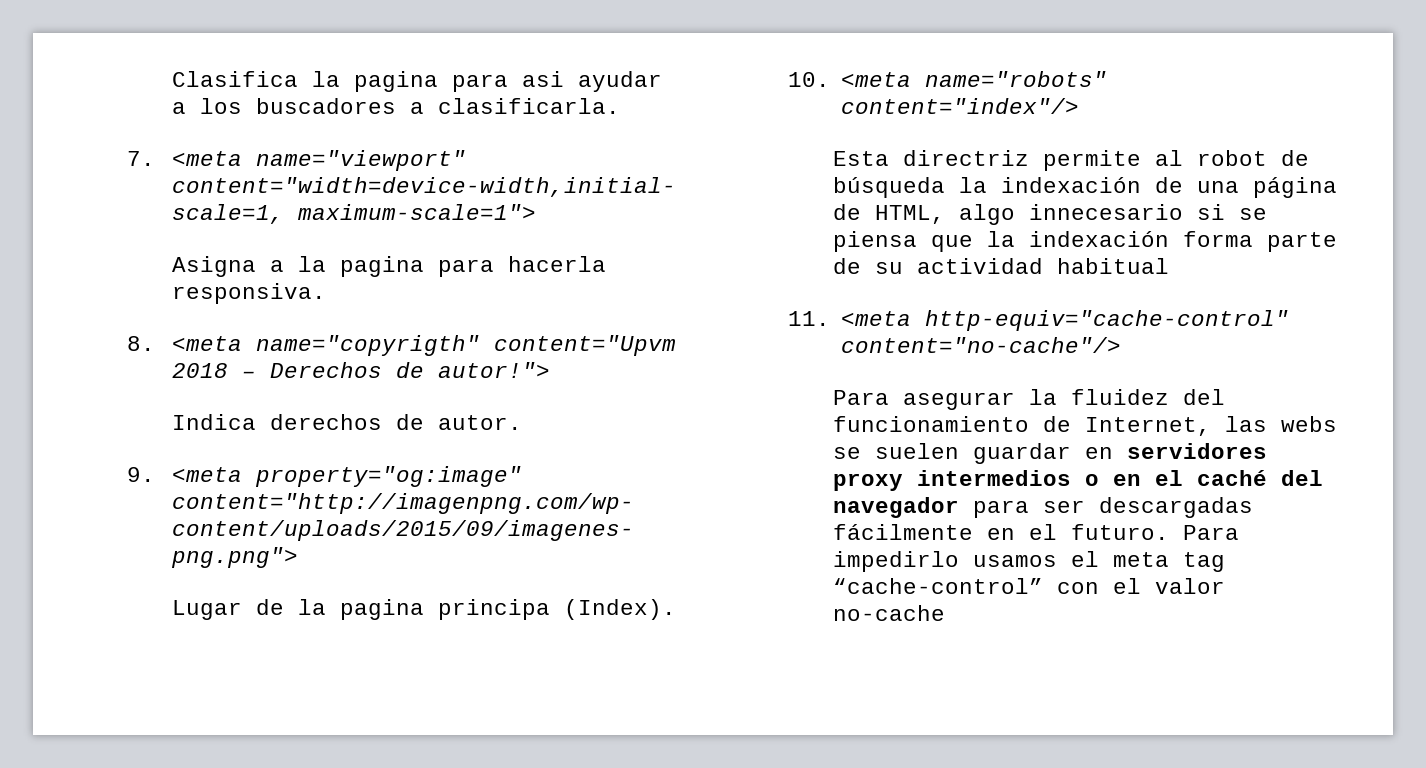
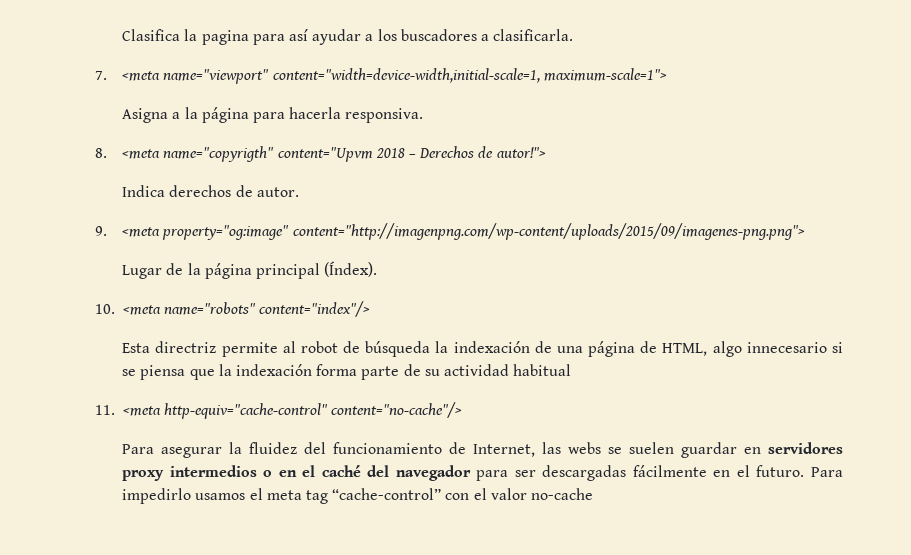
- Clasifica la pagina para asi ayudar a los buscadores a clasificarla.
+ Clasifica la pagina para así ayudar a los buscadores a clasificarla.
- Asigna a la pagina para hacerla responsiva.
+ Asigna a la página para hacerla responsiva.
- Lugar de la pagina principa (Index).
+ Lugar de la página principal (Índex).

